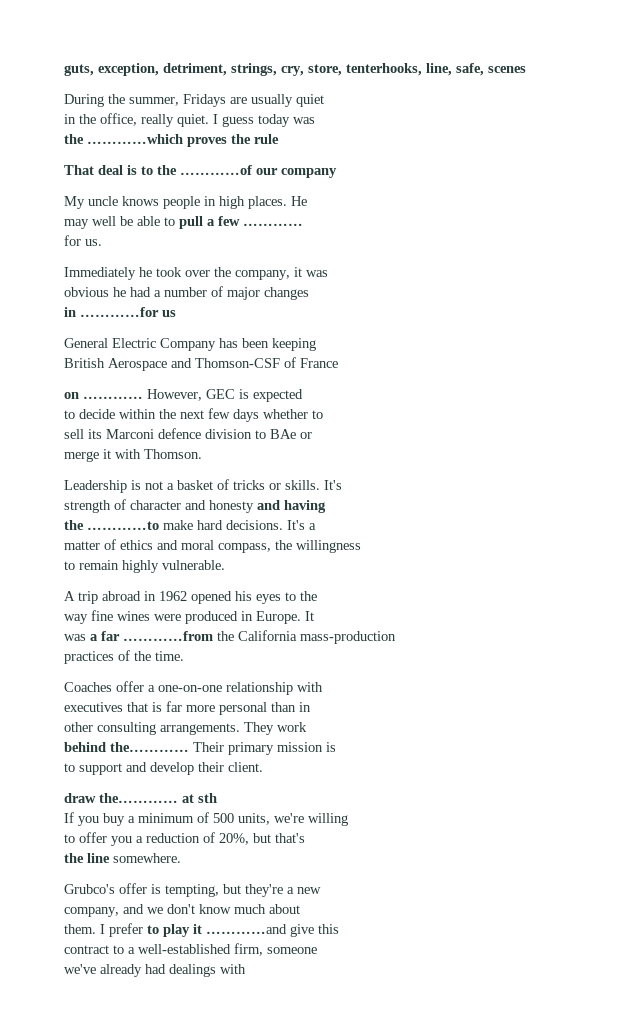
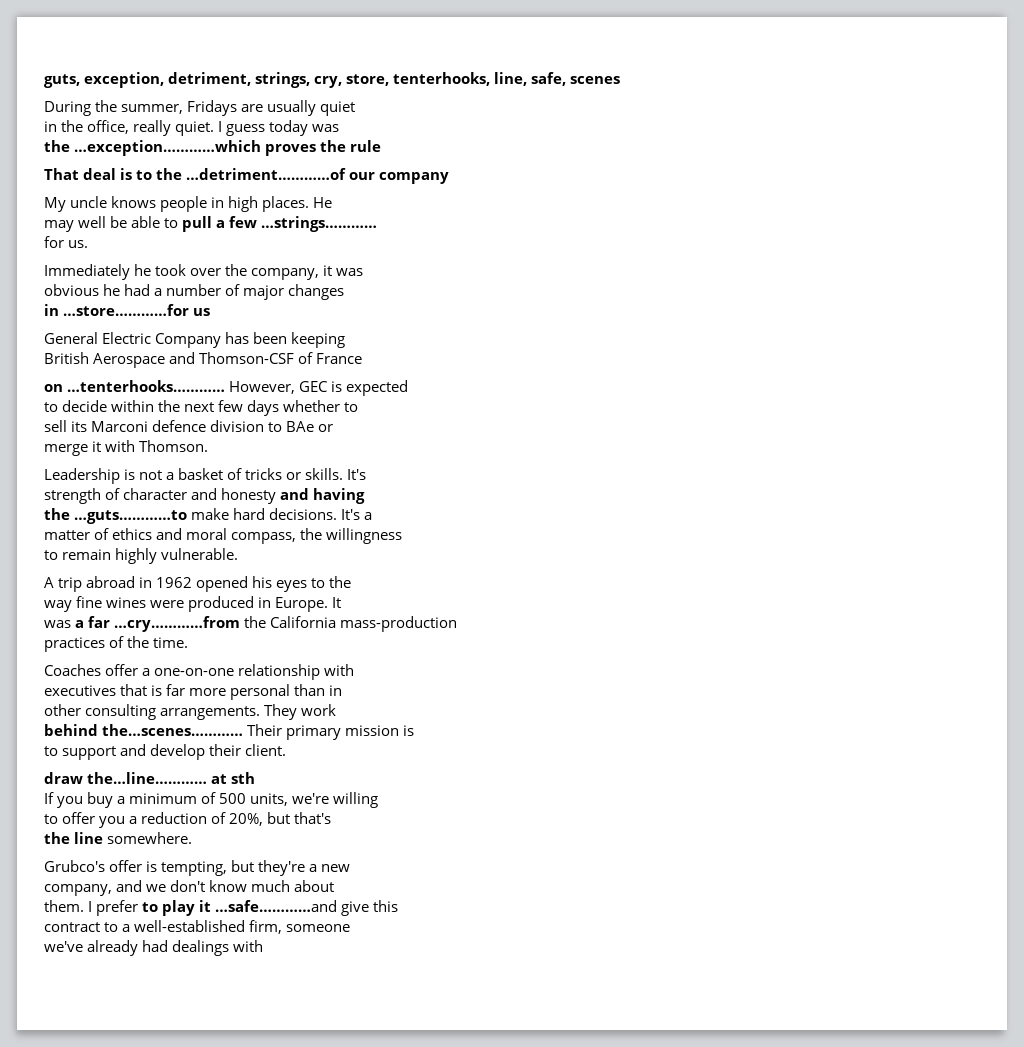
- the …………which proves the rule
+ the …exception…………which proves the rule
- That deal is to the …………of our company
+ That deal is to the …detriment…………of our company
- may well be able to pull a few …………
+ may well be able to pull a few …strings…………
- in …………for us
+ in …store…………for us
- on …………
+ on …tenterhooks…………
- the …………to make hard decisions.
+ the …guts…………to make hard decisions.
- was a far …………from the California mass-production
+ was a far …cry…………from the California mass-production
- behind the…………
+ behind the…scenes…………
- draw the………… at sth
+ draw the…line………… at sth
- I prefer to play it …………and give this
+ I prefer to play it …safe…………and give this

